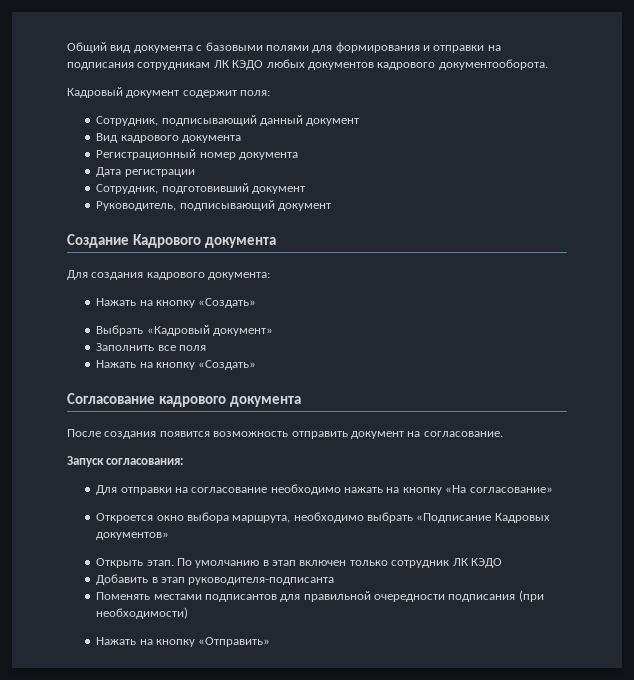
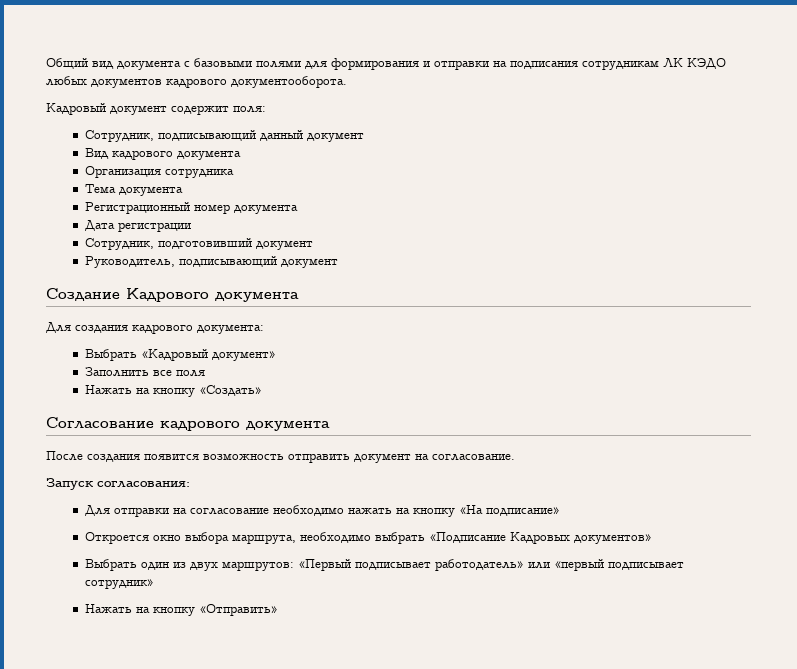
+ Организация сотрудника
+ Тема документа
  Для создания кадрового документа:
- Нажать на кнопку «Создать»
- Для отправки на согласование необходимо нажать на кнопку «На согласование»
+ Для отправки на согласование необходимо нажать на кнопку «На подписание»
- Открыть этап. По умолчанию в этап включен только сотрудник ЛК КЭДО
- Добавить в этап руководителя-подписанта
- Поменять местами подписантов для правильной очередности подписания (при необходимости)
+ Выбрать один из двух маршрутов: «Первый подписывает работодатель» или «первый подписывает сотрудник»

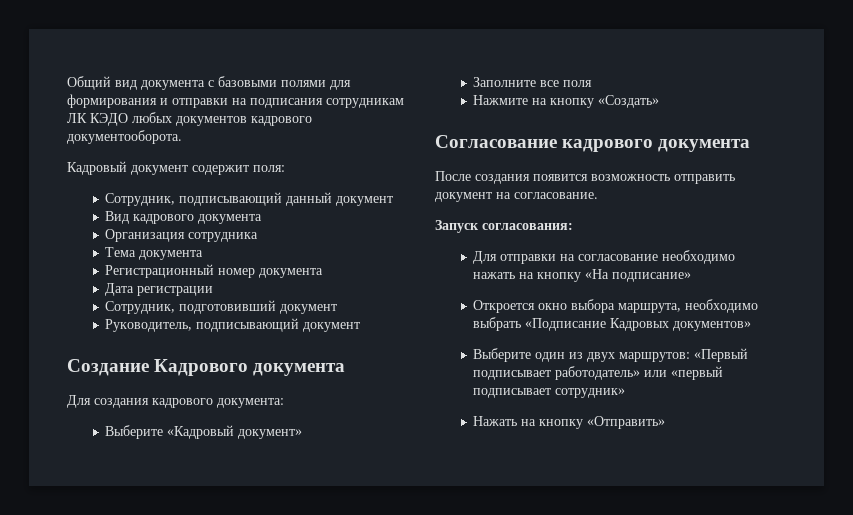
- Выбрать «Кадровый документ»
+ Выберите «Кадровый документ»
- Заполнить все поля
+ Заполните все поля
- Нажать на кнопку «Создать»
+ Нажмите на кнопку «Создать»
- Выбрать один из двух маршрутов: «Первый подписывает работодатель» или «первый подписывает сотрудник»
+ Выберите один из двух маршрутов: «Первый подписывает работодатель» или «первый подписывает сотрудник»

